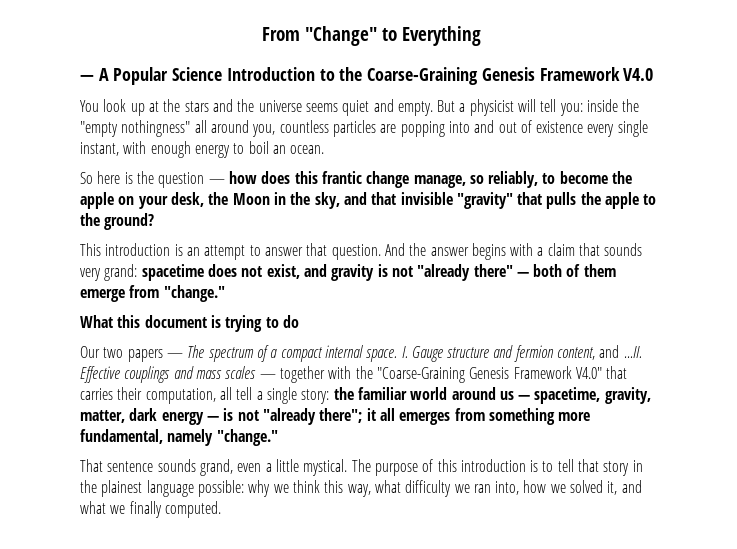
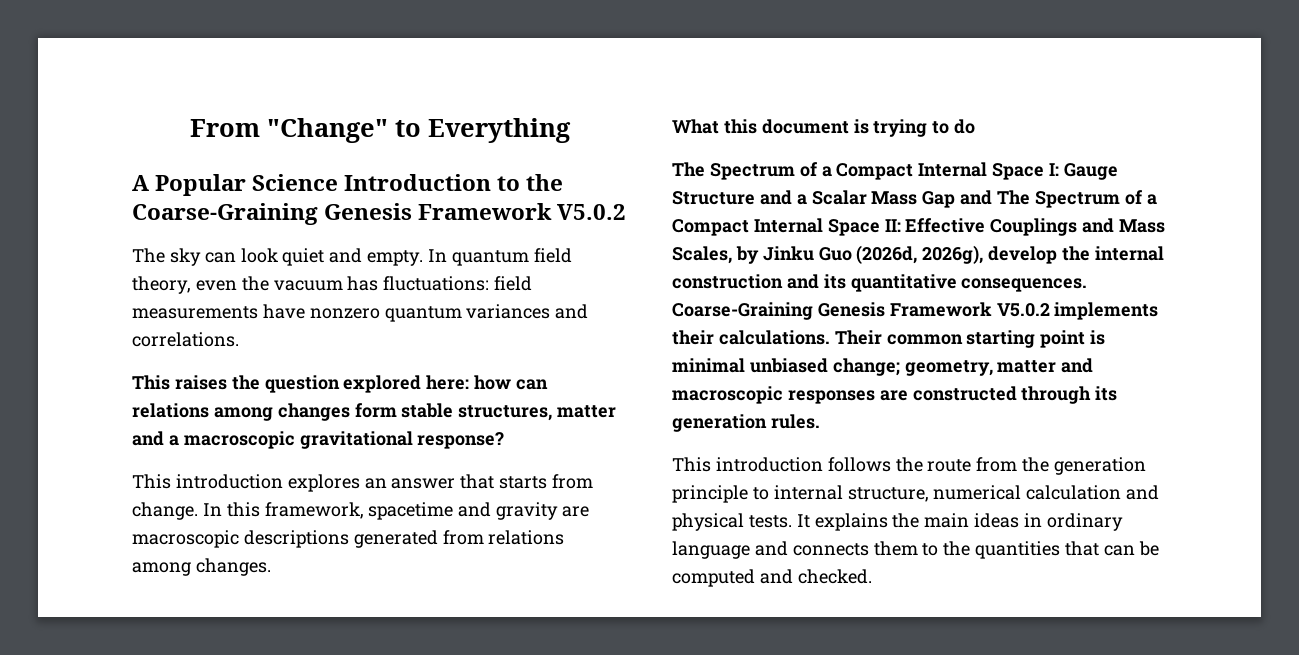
- — A Popular Science Introduction to the Coarse-Graining Genesis Framework V4.0
- You look up at the stars and the universe seems quiet and empty. But a physicist will tell you: inside the "empty nothingness" all around you, countless particles are popping into and out of existence every single instant, with enough energy to boil an ocean.
- So here is the question — how does this frantic change manage, so reliably, to become the apple on your desk, the Moon in the sky, and that invisible "gravity" that pulls the apple to the ground?
- This introduction is an attempt to answer that question. And the answer begins with a claim that sounds very grand: spacetime does not exist, and gravity is not "already there" — both of them emerge from "change."
+ A Popular Science Introduction to the Coarse-Graining Genesis Framework V5.0.2
+ The sky can look quiet and empty. In quantum field theory, even the vacuum has fluctuations: field measurements have nonzero quantum variances and correlations.
+ This raises the question explored here: how can relations among changes form stable structures, matter and a macroscopic gravitational response?
+ This introduction explores an answer that starts from change. In this framework, spacetime and gravity are macroscopic descriptions generated from relations among changes.
- Our two papers — The spectrum of a compact internal space. I. Gauge structure and fermion content, and …II. Effective couplings and mass scales — together with the "Coarse-Graining Genesis Framework V4.0" that carries their computation, all tell a single story: the familiar world around us — spacetime, gravity, matter, dark energy — is not "already there"; it all emerges from something more fundamental, namely "change."
- That sentence sounds grand, even a little mystical. The purpose of this introduction is to tell that story in the plainest language possible: why we think this way, what difficulty we ran into, how we solved it, and what we finally computed.
+ The Spectrum of a Compact Internal Space I: Gauge Structure and a Scalar Mass Gap and The Spectrum of a Compact Internal Space II: Effective Couplings and Mass Scales, by Jinku Guo (2026d, 2026g), develop the internal construction and its quantitative consequences. Coarse-Graining Genesis Framework V5.0.2 implements their calculations. Their common starting point is minimal unbiased change; geometry, matter and macroscopic responses are constructed through its generation rules.
+ This introduction follows the route from the generation principle to internal structure, numerical calculation and physical tests. It explains the main ideas in ordinary language and connects them to the quantities that can be computed and checked.

